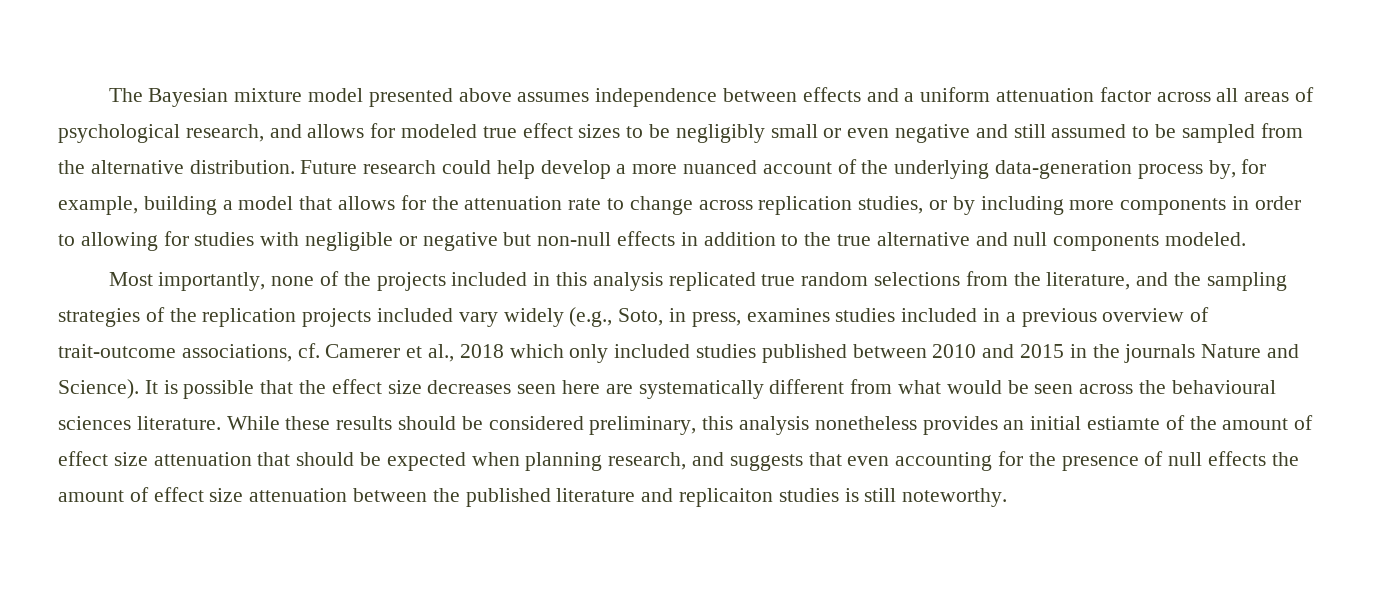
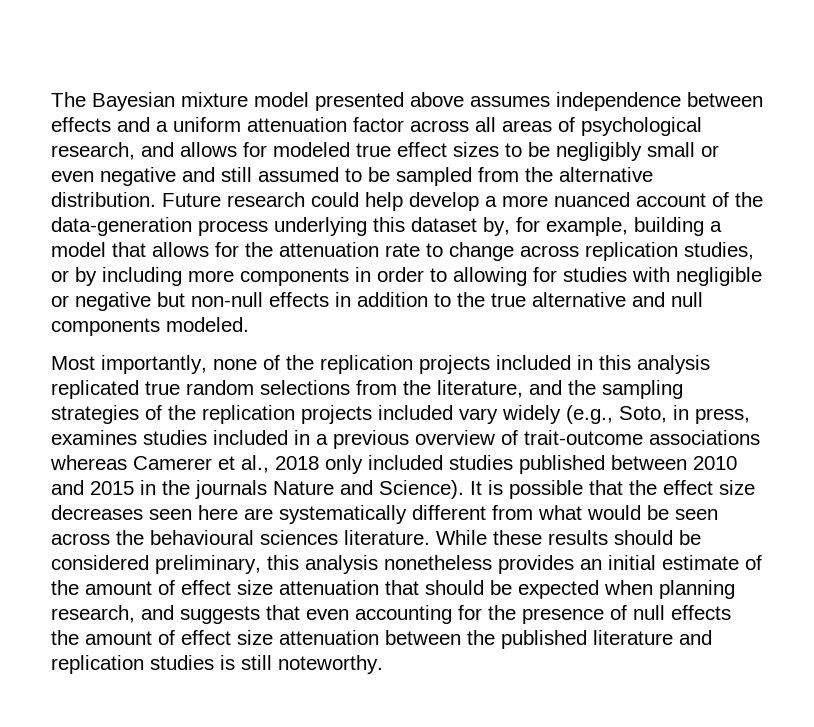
- Future research could help develop a more nuanced account of the underlying data-generation process by, for example, building a model that allows for the attenuation rate to change across replication studies, or by including more components in order to allowing for studies with negligible or negative but non-null effects in addition to the true alternative and null components modeled.
+ Future research could help develop a more nuanced account of the data-generation process underlying this dataset by, for example, building a model that allows for the attenuation rate to change across replication studies, or by including more components in order to allowing for studies with negligible or negative but non-null effects in addition to the true alternative and null components modeled.
- Most importantly, none of the projects included in this analysis replicated true random selections from the literature, and the sampling strategies of the replication projects included vary widely (e.g., Soto, in press, examines studies included in a previous overview of trait-outcome associations, cf. Camerer et al., 2018 which only included studies published between 2010 and 2015 in the journals Nature and Science).
+ Most importantly, none of the replication projects included in this analysis replicated true random selections from the literature, and the sampling strategies of the replication projects included vary widely (e.g., Soto, in press, examines studies included in a previous overview of trait-outcome associations whereas Camerer et al., 2018 only included studies published between 2010 and 2015 in the journals Nature and Science).
- While these results should be considered preliminary, this analysis nonetheless provides an initial estiamte of the amount of effect size attenuation that should be expected when planning research, and suggests that even accounting for the presence of null effects the amount of effect size attenuation between the published literature and replicaiton studies is still noteworthy.
+ While these results should be considered preliminary, this analysis nonetheless provides an initial estimate of the amount of effect size attenuation that should be expected when planning research, and suggests that even accounting for the presence of null effects the amount of effect size attenuation between the published literature and replication studies is still noteworthy.

